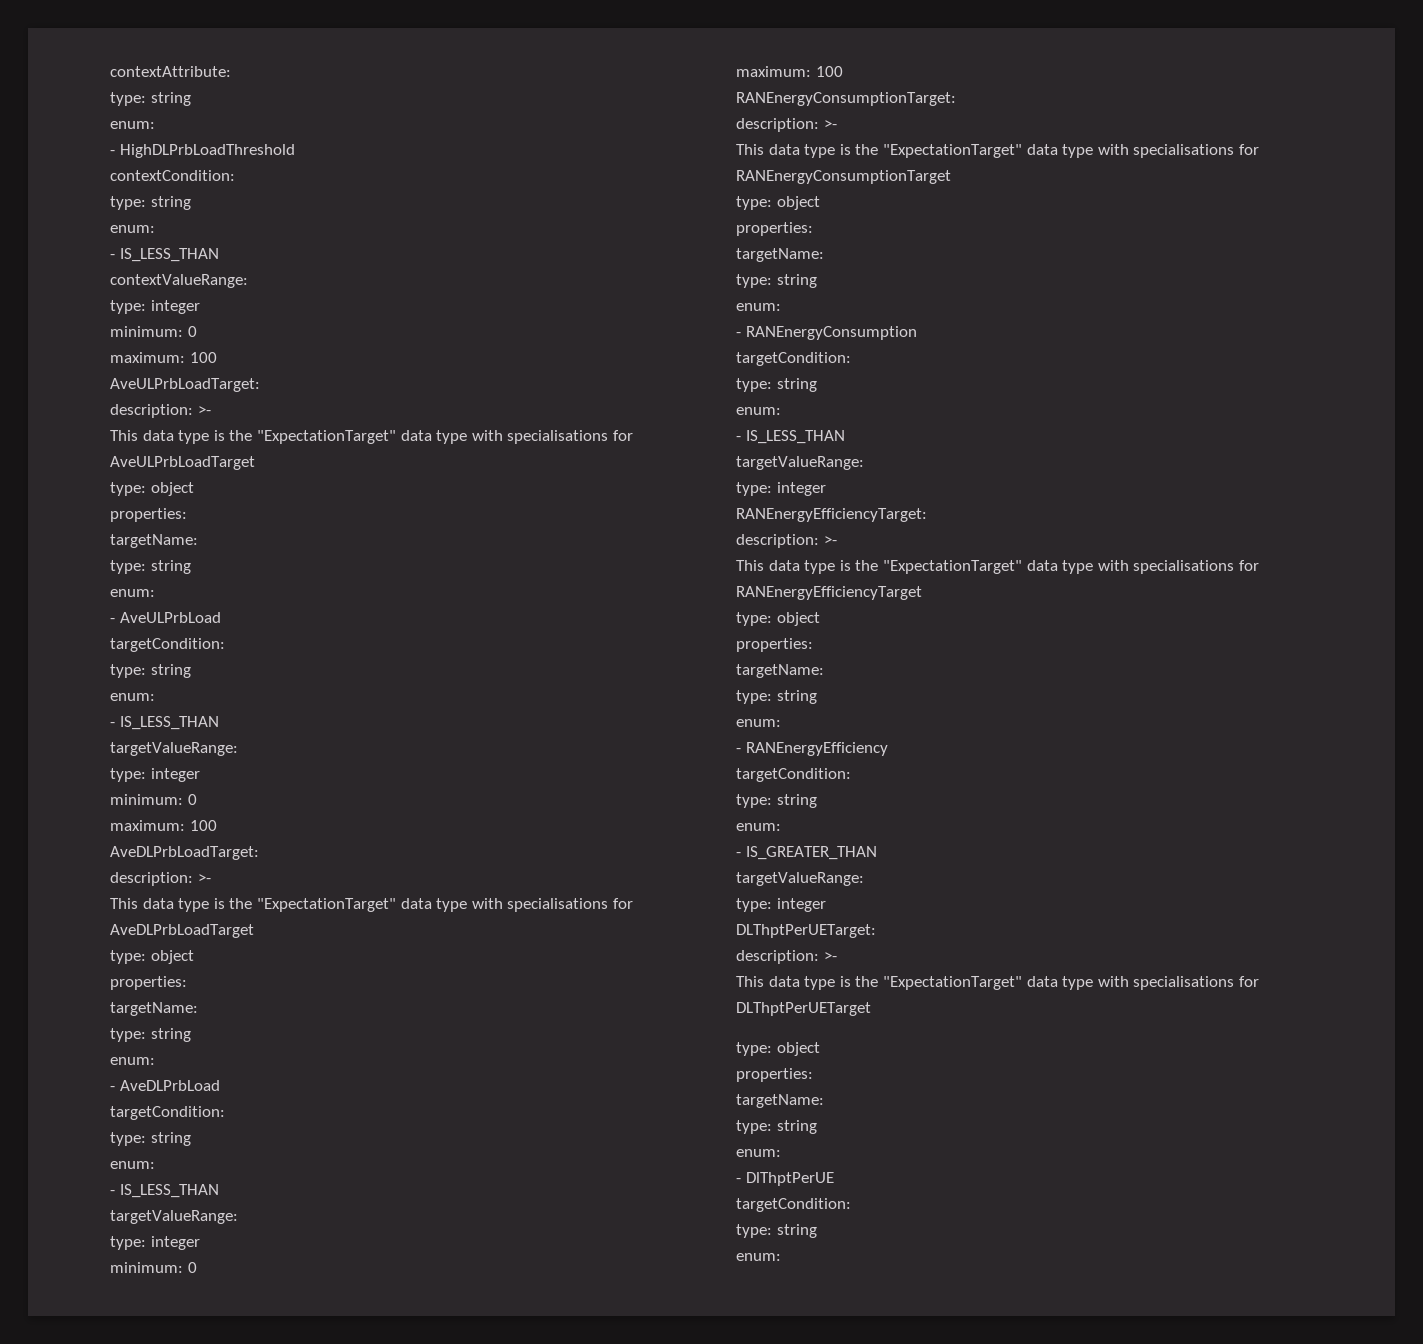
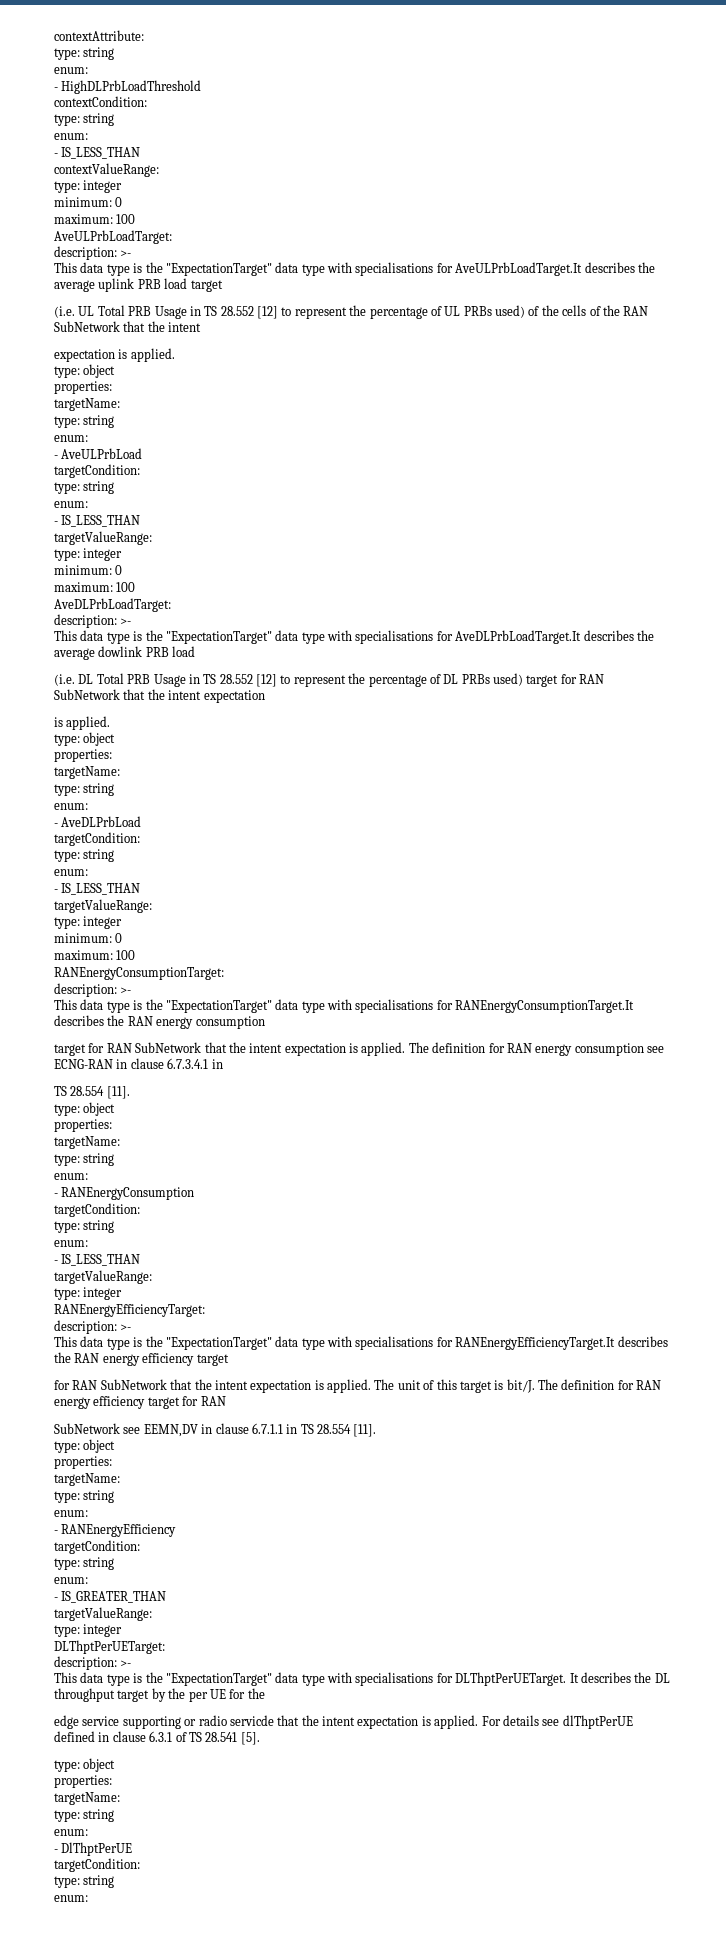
- This data type is the "ExpectationTarget" data type with specialisations for AveULPrbLoadTarget
+ This data type is the "ExpectationTarget" data type with specialisations for AveULPrbLoadTarget.It describes the average uplink PRB load target
+ (i.e. UL Total PRB Usage in TS 28.552 [12] to represent the percentage of UL PRBs used) of the cells of the RAN SubNetwork that the intent
+ expectation is applied.
- This data type is the "ExpectationTarget" data type with specialisations for AveDLPrbLoadTarget
+ This data type is the "ExpectationTarget" data type with specialisations for AveDLPrbLoadTarget.It describes the average dowlink PRB load
+ (i.e. DL Total PRB Usage in TS 28.552 [12] to represent the percentage of DL PRBs used) target for RAN SubNetwork that the intent expectation
+ is applied.
- This data type is the "ExpectationTarget" data type with specialisations for RANEnergyConsumptionTarget
+ This data type is the "ExpectationTarget" data type with specialisations for RANEnergyConsumptionTarget.It describes the RAN energy consumption
+ target for RAN SubNetwork that the intent expectation is applied. The definition for RAN energy consumption see ECNG-RAN in clause 6.7.3.4.1 in
+ TS 28.554 [11].
- This data type is the "ExpectationTarget" data type with specialisations for RANEnergyEfficiencyTarget
+ This data type is the "ExpectationTarget" data type with specialisations for RANEnergyEfficiencyTarget.It describes the RAN energy efficiency target
+ for RAN SubNetwork that the intent expectation is applied. The unit of this target is bit/J. The definition for RAN energy efficiency target for RAN
+ SubNetwork see EEMN,DV in clause 6.7.1.1 in TS 28.554 [11].
- This data type is the "ExpectationTarget" data type with specialisations for DLThptPerUETarget
+ This data type is the "ExpectationTarget" data type with specialisations for DLThptPerUETarget. It describes the DL throughput target by the per UE for the
+ edge service supporting or radio servicde that the intent expectation is applied. For details see dlThptPerUE defined in clause 6.3.1 of TS 28.541 [5].

